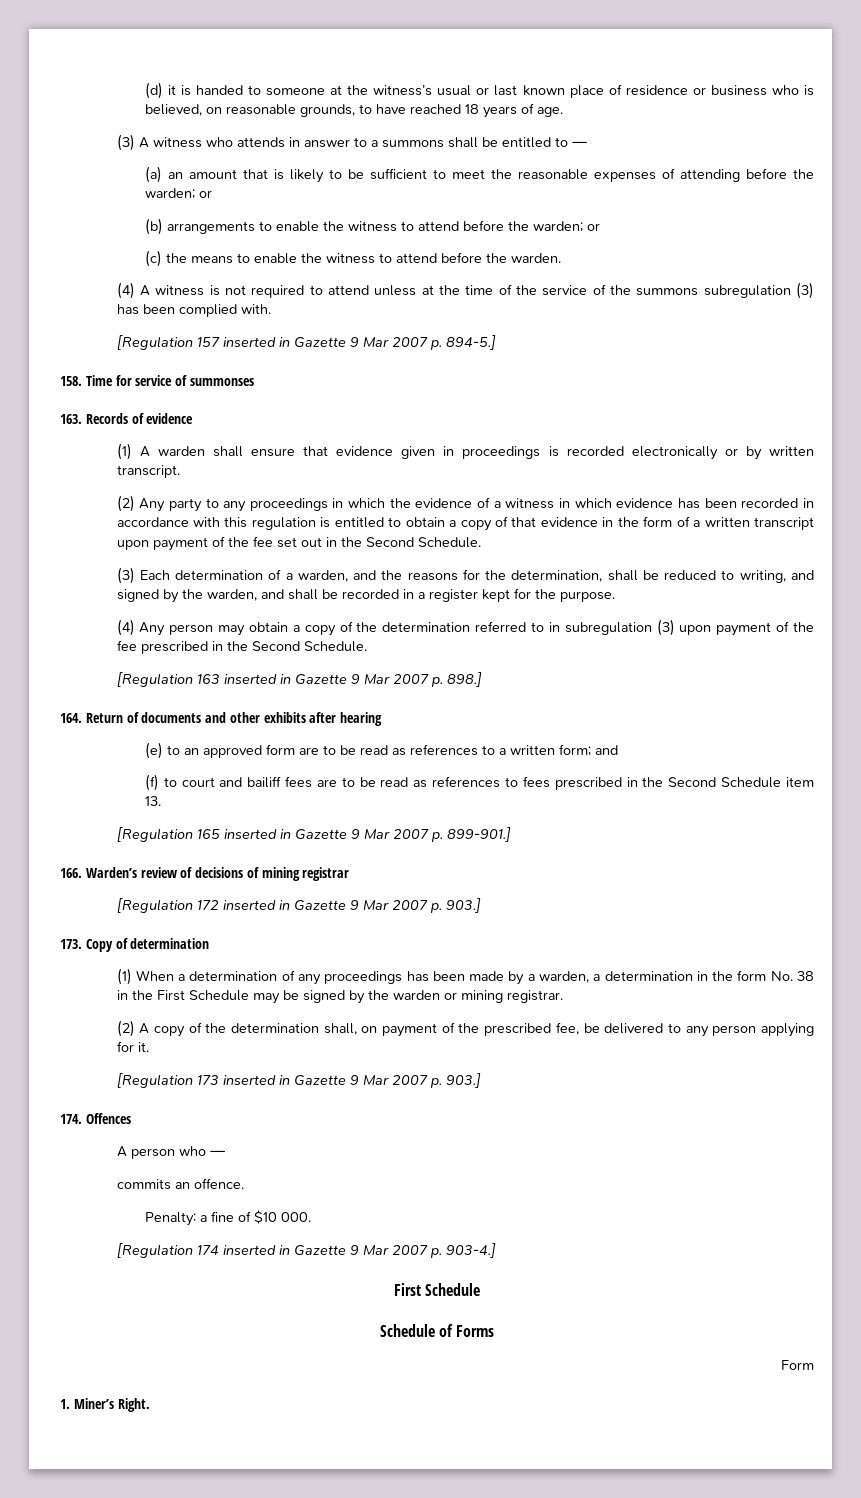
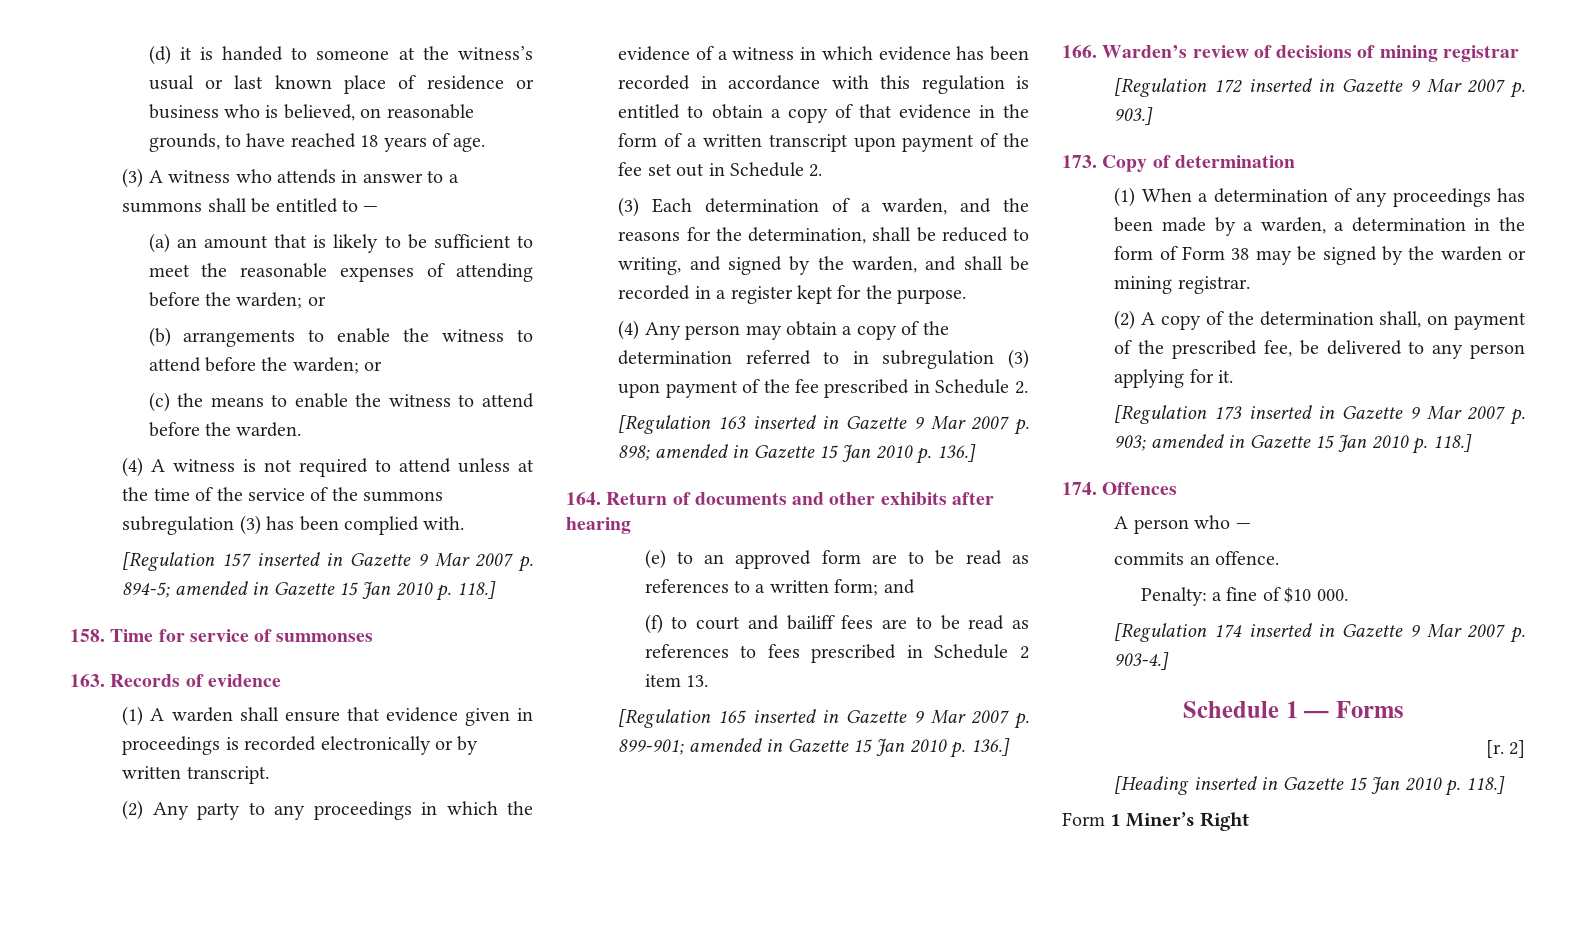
- [Regulation 157 inserted in Gazette 9 Mar 2007 p. 894-5.]
+ [Regulation 157 inserted in Gazette 9 Mar 2007 p. 894-5; amended in Gazette 15 Jan 2010 p. 118.]
- (2) Any party to any proceedings in which the evidence of a witness in which evidence has been recorded in accordance with this regulation is entitled to obtain a copy of that evidence in the form of a written transcript upon payment of the fee set out in the Second Schedule.
+ (2) Any party to any proceedings in which the evidence of a witness in which evidence has been recorded in accordance with this regulation is entitled to obtain a copy of that evidence in the form of a written transcript upon payment of the fee set out in Schedule 2.
- (4) Any person may obtain a copy of the determination referred to in subregulation (3) upon payment of the fee prescribed in the Second Schedule.
+ (4) Any person may obtain a copy of the determination referred to in subregulation (3) upon payment of the fee prescribed in Schedule 2.
- [Regulation 163 inserted in Gazette 9 Mar 2007 p. 898.]
+ [Regulation 163 inserted in Gazette 9 Mar 2007 p. 898; amended in Gazette 15 Jan 2010 p. 136.]
- (f) to court and bailiff fees are to be read as references to fees prescribed in the Second Schedule item 13.
+ (f) to court and bailiff fees are to be read as references to fees prescribed in Schedule 2 item 13.
- [Regulation 165 inserted in Gazette 9 Mar 2007 p. 899-901.]
+ [Regulation 165 inserted in Gazette 9 Mar 2007 p. 899-901; amended in Gazette 15 Jan 2010 p. 136.]
- (1) When a determination of any proceedings has been made by a warden, a determination in the form No. 38 in the First Schedule may be signed by the warden or mining registrar.
+ (1) When a determination of any proceedings has been made by a warden, a determination in the form of Form 38 may be signed by the warden or mining registrar.
- [Regulation 173 inserted in Gazette 9 Mar 2007 p. 903.]
+ [Regulation 173 inserted in Gazette 9 Mar 2007 p. 903; amended in Gazette 15 Jan 2010 p. 118.]
  [Regulation 174 inserted in Gazette 9 Mar 2007 p. 903-4.]
- First Schedule
- Schedule of Forms
+ Schedule 1 — Forms
- Form
- 1. Miner’s Right.
+ [r. 2]
+ [Heading inserted in Gazette 15 Jan 2010 p. 118.]
+ Form 1 Miner’s Right

